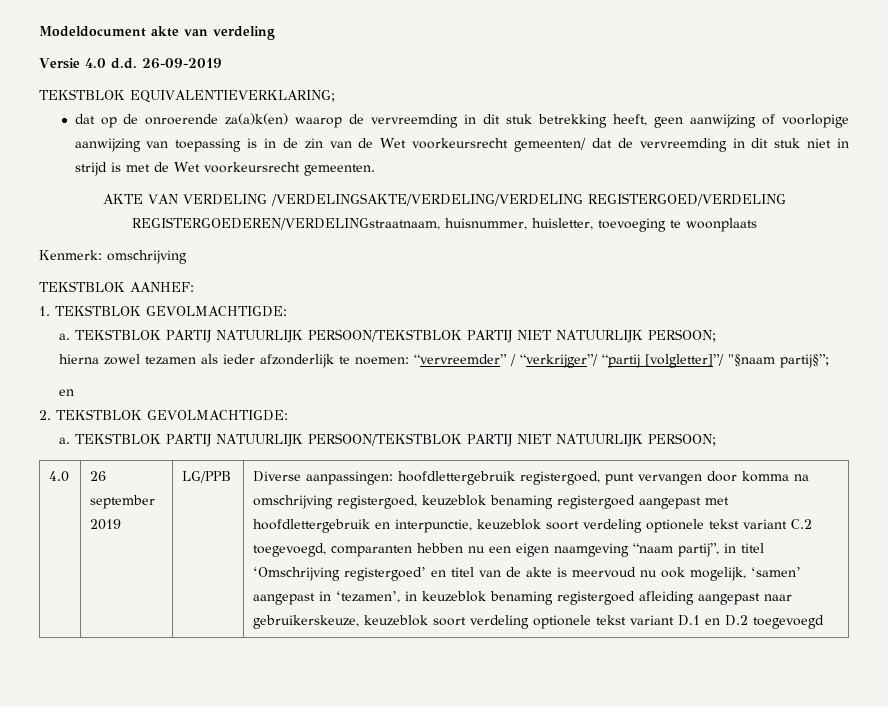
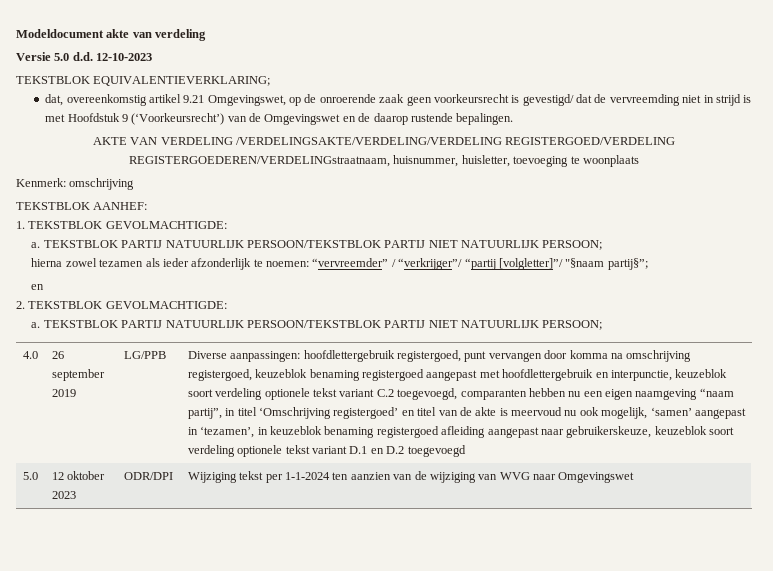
- Versie 4.0 d.d. 26-09-2019
+ Versie 5.0 d.d. 12-10-2023
- dat op de onroerende za(a)k(en) waarop de vervreemding in dit stuk betrekking heeft, geen aanwijzing of voorlopige aanwijzing van toepassing is in de zin van de Wet voorkeursrecht gemeenten/ dat de vervreemding in dit stuk niet in strijd is met de Wet voorkeursrecht gemeenten.
+ dat, overeenkomstig artikel 9.21 Omgevingswet, op de onroerende zaak geen voorkeursrecht is gevestigd/ dat de vervreemding niet in strijd is met Hoofdstuk 9 (‘Voorkeursrecht’) van de Omgevingswet en de daarop rustende bepalingen.
+ 5.0 | 12 oktober 2023 | ODR/DPI | Wijziging tekst per 1-1-2024 ten aanzien van de wijziging van WVG naar Omgevingswet

